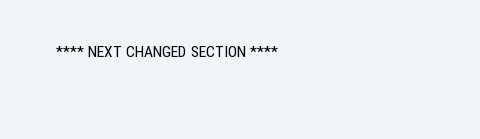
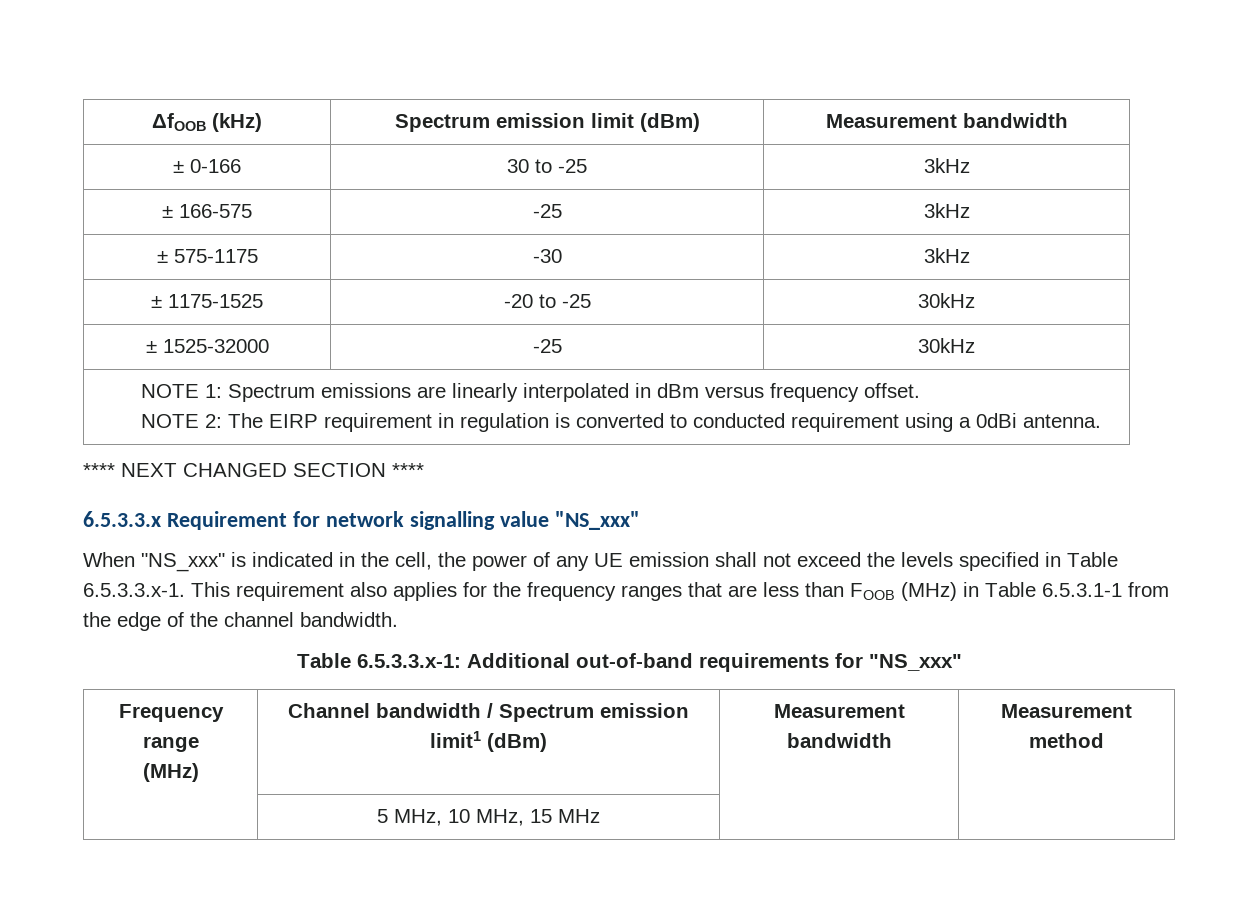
+ ΔfOOB (kHz) | Spectrum emission limit (dBm) | Measurement bandwidth
+ ± 0-166 | 30 to -25 | 3kHz
+ ± 166-575 | -25 | 3kHz
+ ± 575-1175 | -30 | 3kHz
+ ± 1175-1525 | -20 to -25 | 30kHz
+ ± 1525-32000 | -25 | 30kHz
+ NOTE 1: Spectrum emissions are linearly interpolated in dBm versus frequency offset.
+ NOTE 2: The EIRP requirement in regulation is converted to conducted requirement using a 0dBi antenna.
+ 6.5.3.3.x Requirement for network signalling value "NS_xxx"
+ When "NS_xxx" is indicated in the cell, the power of any UE emission shall not exceed the levels specified in Table 6.5.3.3.x-1. This requirement also applies for the frequency ranges that are less than FOOB (MHz) in Table 6.5.3.1-1 from the edge of the channel bandwidth.
+ Table 6.5.3.3.x-1: Additional out-of-band requirements for "NS_xxx"
+ Frequency range
+ (MHz) | Channel bandwidth / Spectrum emission limit1 (dBm) | Measurement bandwidth | Measurement method
+ | 5 MHz, 10 MHz, 15 MHz | |

